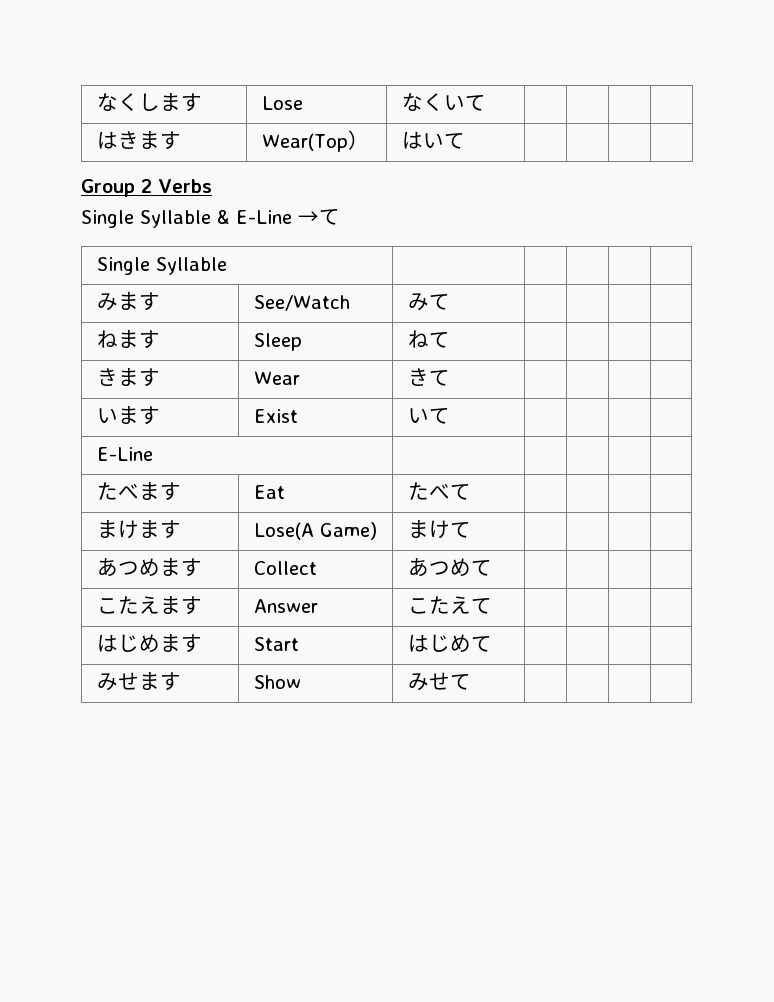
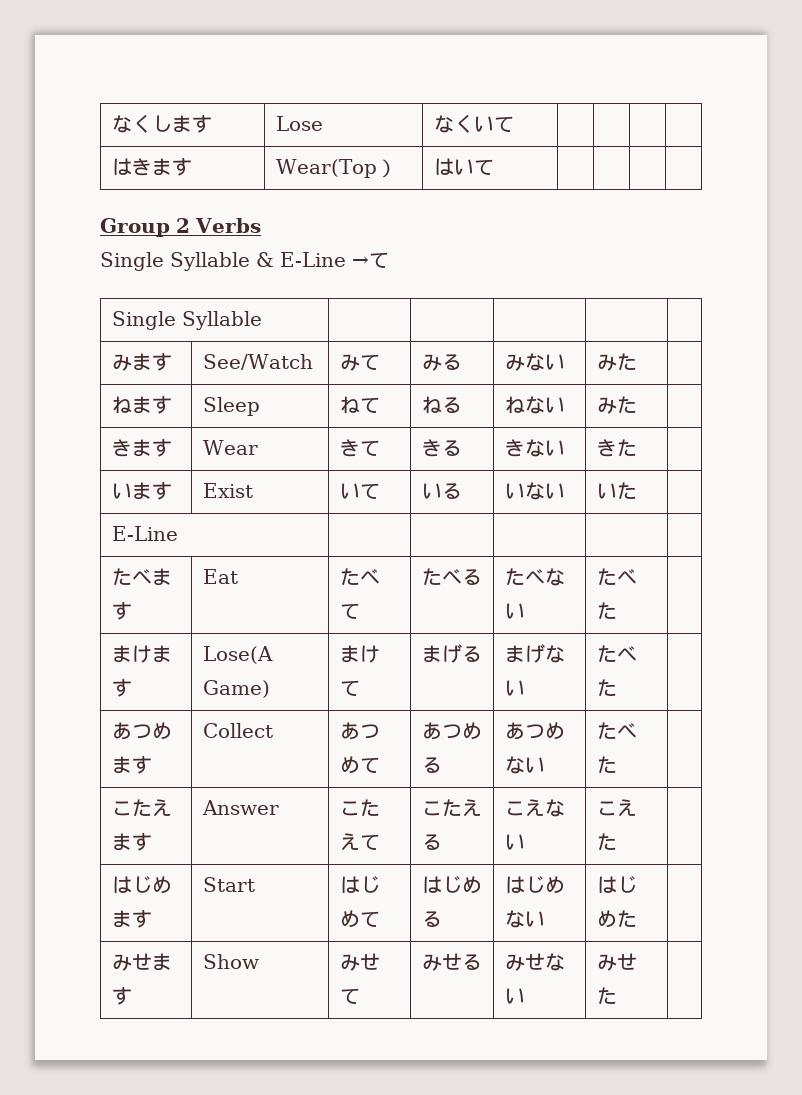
- みます | See/Watch | みて | | | |
+ みます | See/Watch | みて | みる | みない | みた |
- ねます | Sleep | ねて | | | |
+ ねます | Sleep | ねて | ねる | ねない | みた |
- きます | Wear | きて | | | |
+ きます | Wear | きて | きる | きない | きた |
- います | Exist | いて | | | |
+ います | Exist | いて | いる | いない | いた |
- たべます | Eat | たべて | | | |
+ たべます | Eat | たべて | たべる | たべない | たべた |
- まけます | Lose(A Game) | まけて | | | |
+ まけます | Lose(A Game) | まけて | まげる | まげない | たべた |
- あつめます | Collect | あつめて | | | |
+ あつめます | Collect | あつめて | あつめる | あつめない | たべた |
- こたえます | Answer | こたえて | | | |
+ こたえます | Answer | こたえて | こたえる | こえない | こえた |
- はじめます | Start | はじめて | | | |
+ はじめます | Start | はじめて | はじめる | はじめない | はじめた |
- みせます | Show | みせて | | | |
+ みせます | Show | みせて | みせる | みせない | みせた |

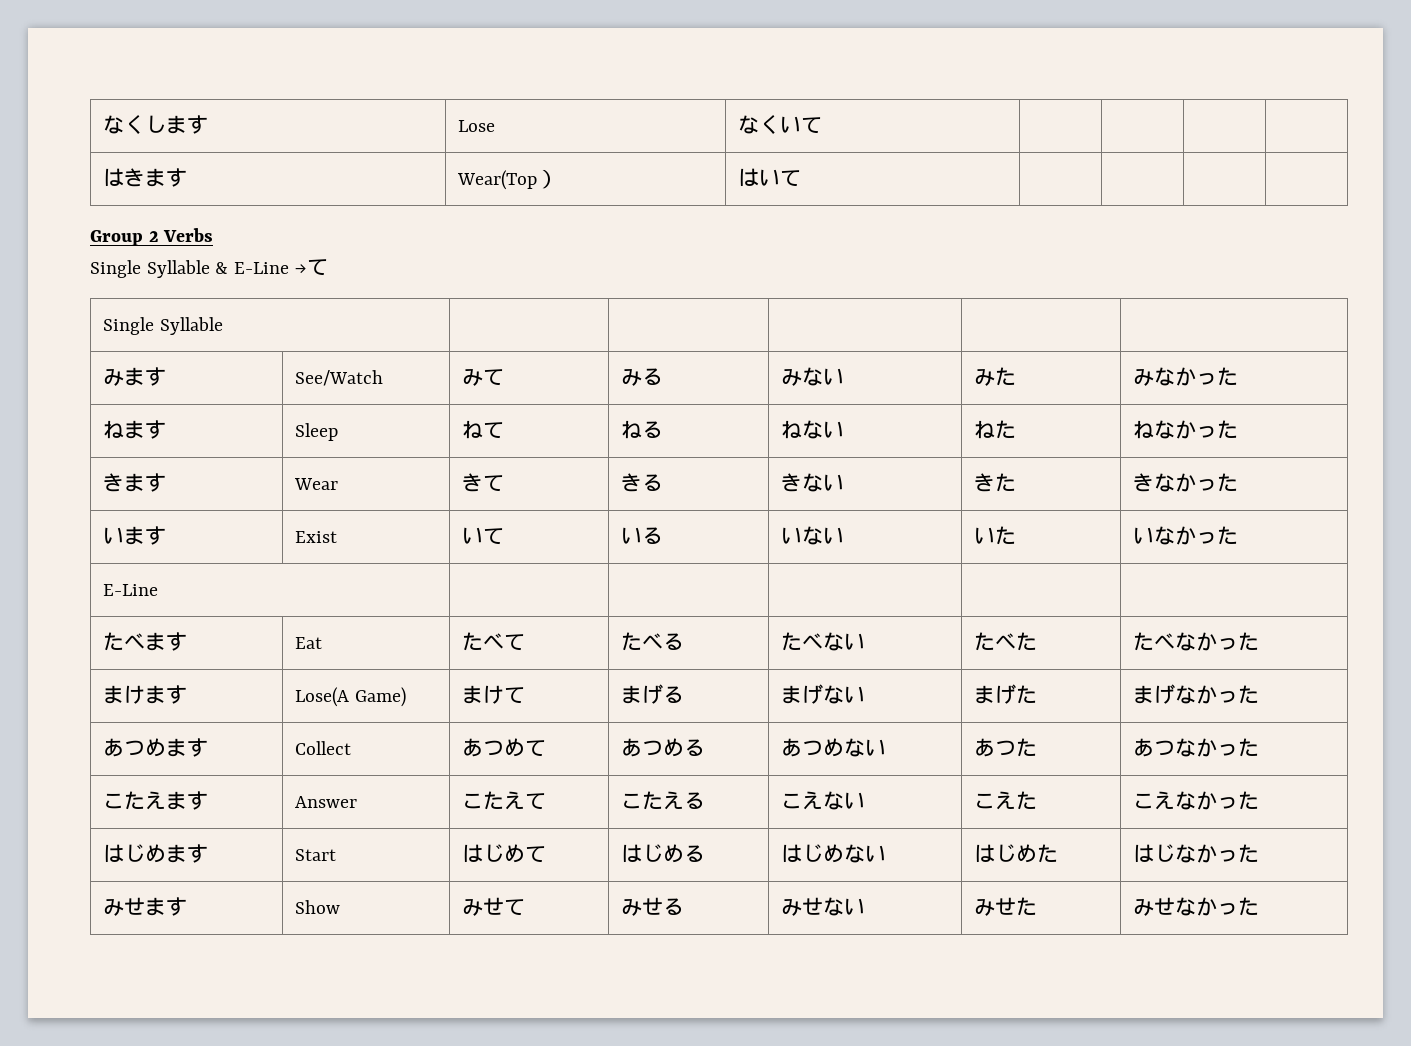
- みます | See/Watch | みて | みる | みない | みた |
+ みます | See/Watch | みて | みる | みない | みた | みなかった
- ねます | Sleep | ねて | ねる | ねない | みた |
+ ねます | Sleep | ねて | ねる | ねない | ねた | ねなかった
- きます | Wear | きて | きる | きない | きた |
+ きます | Wear | きて | きる | きない | きた | きなかった
- います | Exist | いて | いる | いない | いた |
+ います | Exist | いて | いる | いない | いた | いなかった
- たべます | Eat | たべて | たべる | たべない | たべた |
+ たべます | Eat | たべて | たべる | たべない | たべた | たべなかった
- まけます | Lose(A Game) | まけて | まげる | まげない | たべた |
+ まけます | Lose(A Game) | まけて | まげる | まげない | まげた | まげなかった
- あつめます | Collect | あつめて | あつめる | あつめない | たべた |
+ あつめます | Collect | あつめて | あつめる | あつめない | あつた | あつなかった
- こたえます | Answer | こたえて | こたえる | こえない | こえた |
+ こたえます | Answer | こたえて | こたえる | こえない | こえた | こえなかった
- はじめます | Start | はじめて | はじめる | はじめない | はじめた |
+ はじめます | Start | はじめて | はじめる | はじめない | はじめた | はじなかった
- みせます | Show | みせて | みせる | みせない | みせた |
+ みせます | Show | みせて | みせる | みせない | みせた | みせなかった

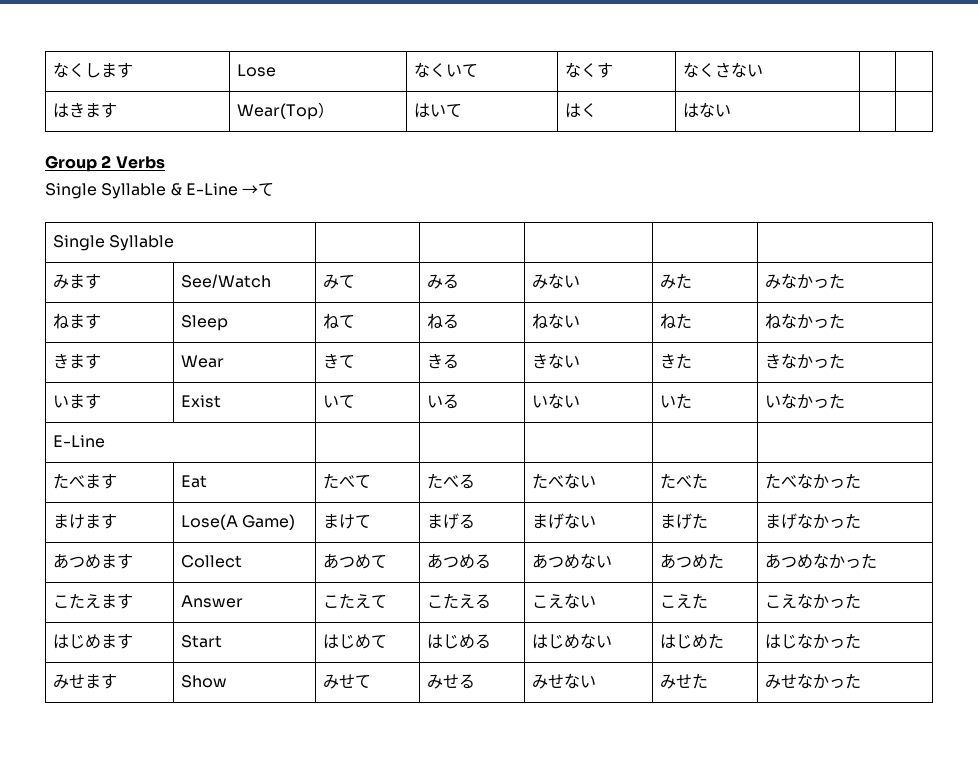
- なくします | Lose | なくいて | | | |
+ なくします | Lose | なくいて | なくす | なくさない | |
- はきます | Wear(Top） | はいて | | | |
+ はきます | Wear(Top） | はいて | はく | はない | |
- あつめます | Collect | あつめて | あつめる | あつめない | あつた | あつなかった
+ あつめます | Collect | あつめて | あつめる | あつめない | あつめた | あつめなかった

